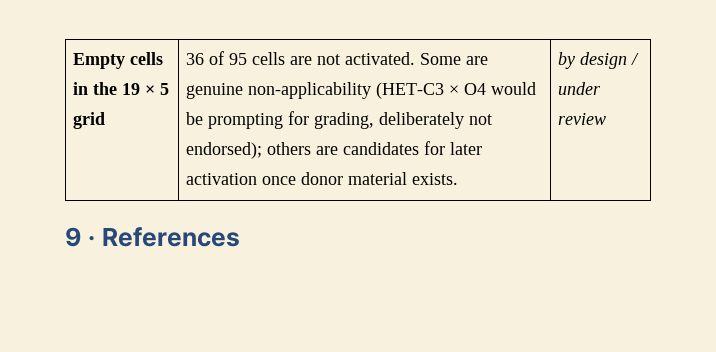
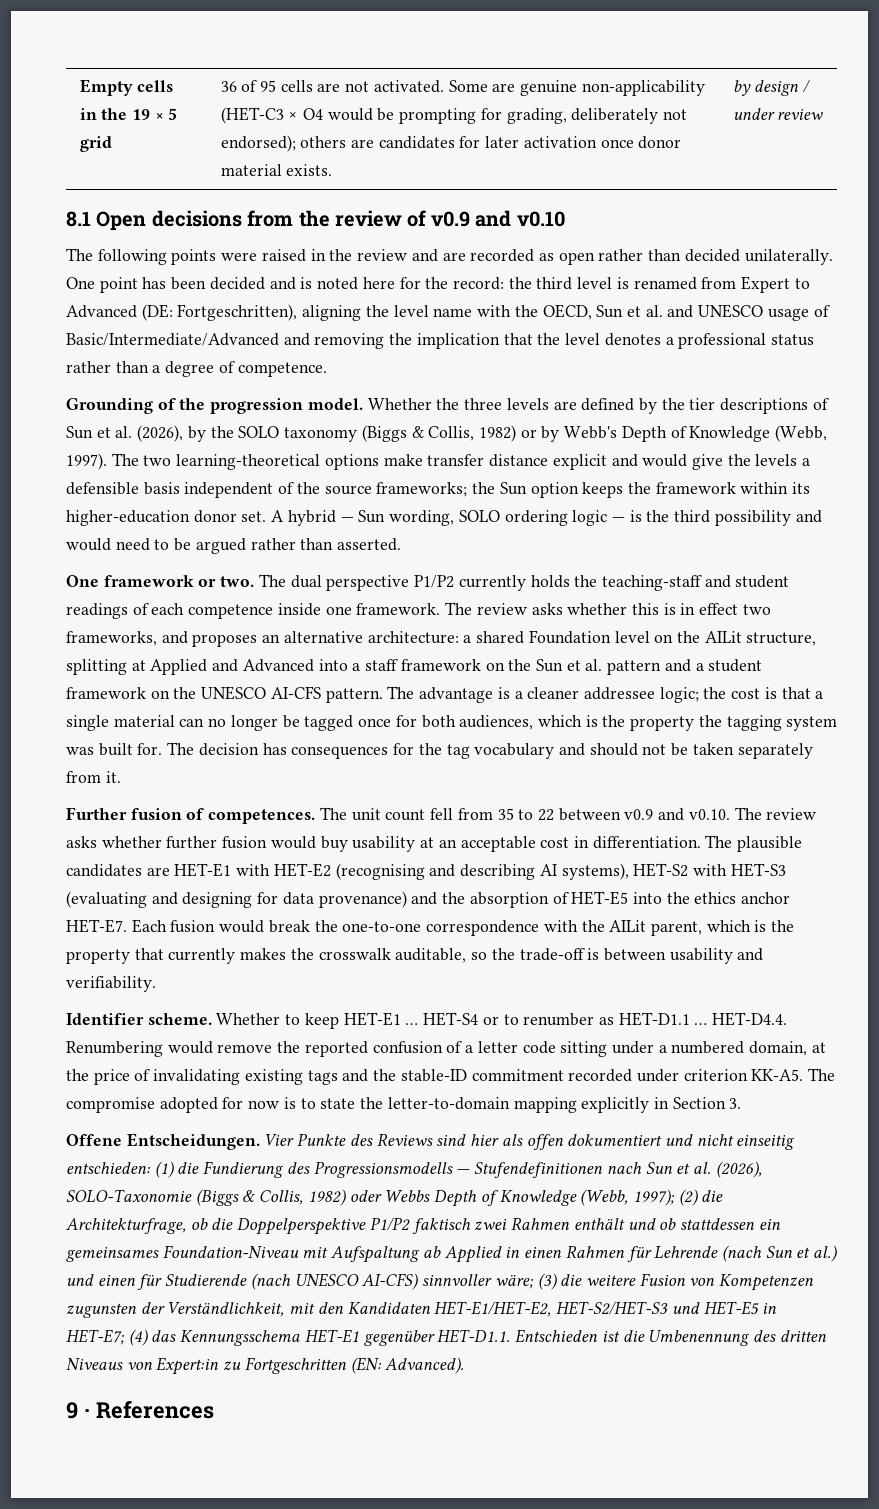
+ 8.1 Open decisions from the review of v0.9 and v0.10
+ The following points were raised in the review and are recorded as open rather than decided unilaterally. One point has been decided and is noted here for the record: the third level is renamed from Expert to Advanced (DE: Fortgeschritten), aligning the level name with the OECD, Sun et al. and UNESCO usage of Basic/Intermediate/Advanced and removing the implication that the level denotes a professional status rather than a degree of competence.
+ Grounding of the progression model. Whether the three levels are defined by the tier descriptions of Sun et al. (2026), by the SOLO taxonomy (Biggs & Collis, 1982) or by Webb's Depth of Knowledge (Webb, 1997). The two learning-theoretical options make transfer distance explicit and would give the levels a defensible basis independent of the source frameworks; the Sun option keeps the framework within its higher-education donor set. A hybrid — Sun wording, SOLO ordering logic — is the third possibility and would need to be argued rather than asserted.
+ One framework or two. The dual perspective P1/P2 currently holds the teaching-staff and student readings of each competence inside one framework. The review asks whether this is in effect two frameworks, and proposes an alternative architecture: a shared Foundation level on the AILit structure, splitting at Applied and Advanced into a staff framework on the Sun et al. pattern and a student framework on the UNESCO AI-CFS pattern. The advantage is a cleaner addressee logic; the cost is that a single material can no longer be tagged once for both audiences, which is the property the tagging system was built for. The decision has consequences for the tag vocabulary and should not be taken separately from it.
+ Further fusion of competences. The unit count fell from 35 to 22 between v0.9 and v0.10. The review asks whether further fusion would buy usability at an acceptable cost in differentiation. The plausible candidates are HET-E1 with HET-E2 (recognising and describing AI systems), HET-S2 with HET-S3 (evaluating and designing for data provenance) and the absorption of HET-E5 into the ethics anchor HET-E7. Each fusion would break the one-to-one correspondence with the AILit parent, which is the property that currently makes the crosswalk auditable, so the trade-off is between usability and verifiability.
+ Identifier scheme. Whether to keep HET-E1 … HET-S4 or to renumber as HET-D1.1 … HET-D4.4. Renumbering would remove the reported confusion of a letter code sitting under a numbered domain, at the price of invalidating existing tags and the stable-ID commitment recorded under criterion KK-A5. The compromise adopted for now is to state the letter-to-domain mapping explicitly in Section 3.
+ Offene Entscheidungen. Vier Punkte des Reviews sind hier als offen dokumentiert und nicht einseitig entschieden: (1) die Fundierung des Progressionsmodells — Stufendefinitionen nach Sun et al. (2026), SOLO-Taxonomie (Biggs & Collis, 1982) oder Webbs Depth of Knowledge (Webb, 1997); (2) die Architekturfrage, ob die Doppelperspektive P1/P2 faktisch zwei Rahmen enthält und ob stattdessen ein gemeinsames Foundation-Niveau mit Aufspaltung ab Applied in einen Rahmen für Lehrende (nach Sun et al.) und einen für Studierende (nach UNESCO AI-CFS) sinnvoller wäre; (3) die weitere Fusion von Kompetenzen zugunsten der Verständlichkeit, mit den Kandidaten HET-E1/HET-E2, HET-S2/HET-S3 und HET-E5 in HET-E7; (4) das Kennungsschema HET-E1 gegenüber HET-D1.1. Entschieden ist die Umbenennung des dritten Niveaus von Expert:in zu Fortgeschritten (EN: Advanced).

